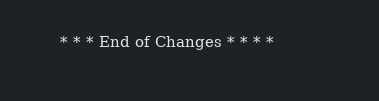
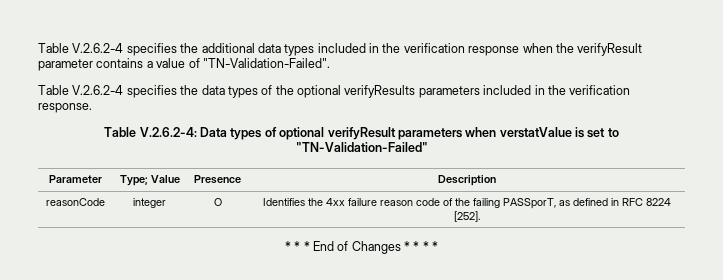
+ Table V.2.6.2-4 specifies the additional data types included in the verification response when the verifyResult parameter contains a value of "TN-Validation-Failed".
+ Table V.2.6.2-4 specifies the data types of the optional verifyResults parameters included in the verification response.
+ Table V.2.6.2-4: Data types of optional verifyResult parameters when verstatValue is set to "TN-Validation-Failed"
+ Parameter | Type; Value | Presence | Description
+ reasonCode | integer | O | Identifies the 4xx failure reason code of the failing PASSporT, as defined in RFC 8224 [252].

